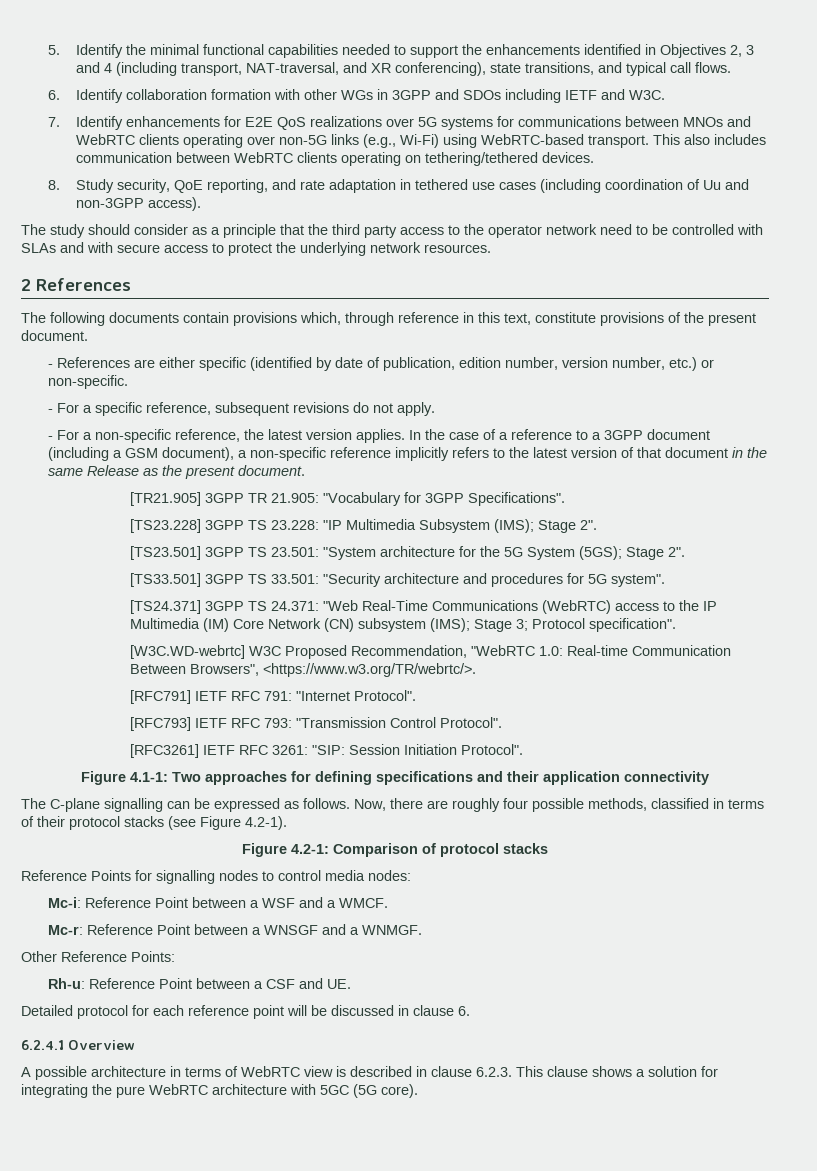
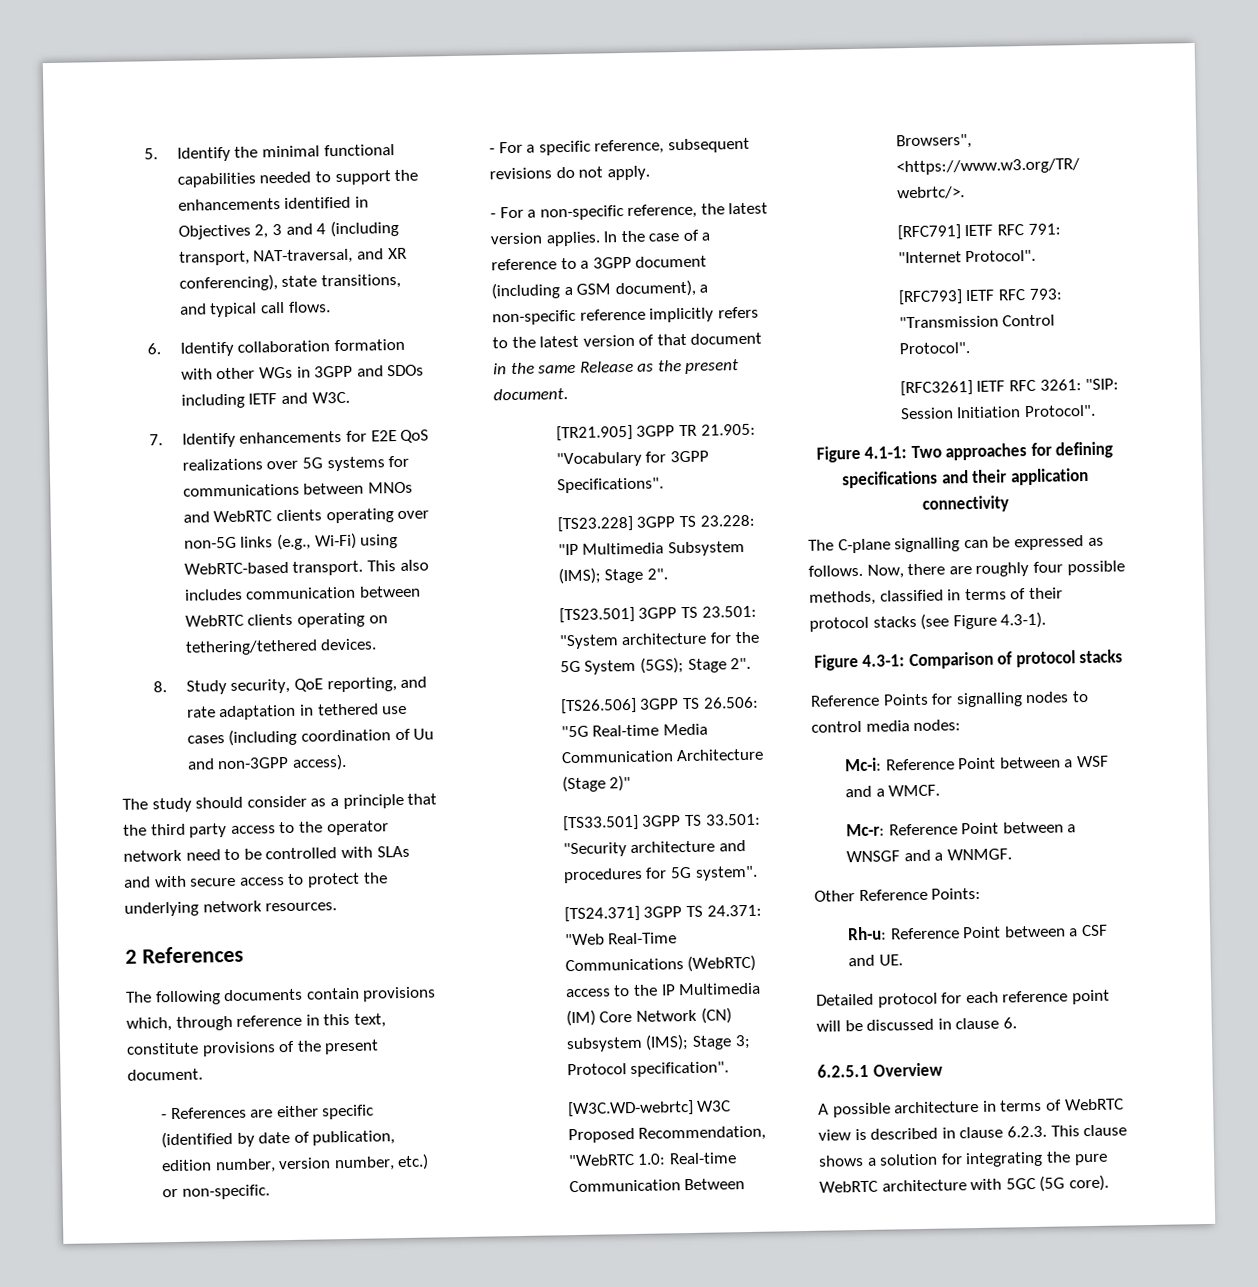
+ [TS26.506] 3GPP TS 26.506: "5G Real-time Media Communication Architecture (Stage 2)"
- Now, there are roughly four possible methods, classified in terms of their protocol stacks (see Figure 4.2-1).
- Figure 4.2-1: Comparison of protocol stacks
+ Now, there are roughly four possible methods, classified in terms of their protocol stacks (see Figure 4.3-1).
+ Figure 4.3-1: Comparison of protocol stacks
- 6.2.4.1 Overview
+ 6.2.5.1 Overview

